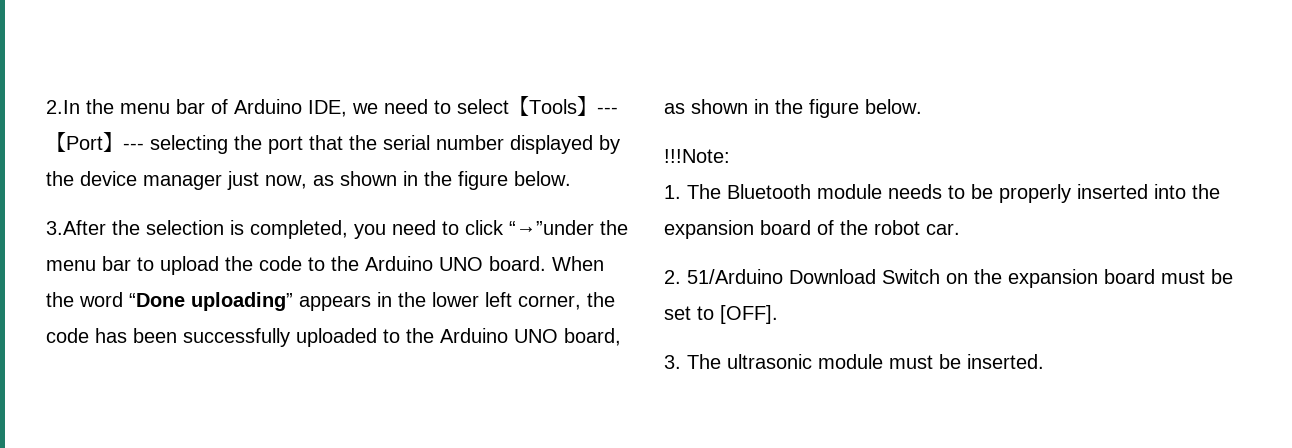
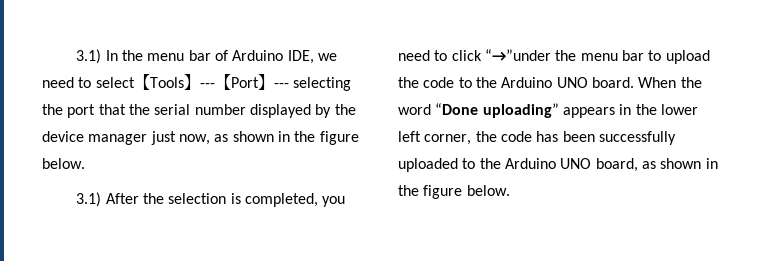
- 2.In the menu bar of Arduino IDE, we need to select【Tools】---【Port】--- selecting the port that the serial number displayed by the device manager just now, as shown in the figure below.
+ 3.1) In the menu bar of Arduino IDE, we need to select【Tools】---【Port】--- selecting the port that the serial number displayed by the device manager just now, as shown in the figure below.
- 3.After the selection is completed, you need to click “→”under the menu bar to upload the code to the Arduino UNO board.
+ 3.1) After the selection is completed, you need to click “→”under the menu bar to upload the code to the Arduino UNO board.
- !!!Note:
- 1. The Bluetooth module needs to be properly inserted into the expansion board of the robot car.
- 2. 51/Arduino Download Switch on the expansion board must be set to [OFF].
- 3. The ultrasonic module must be inserted.

